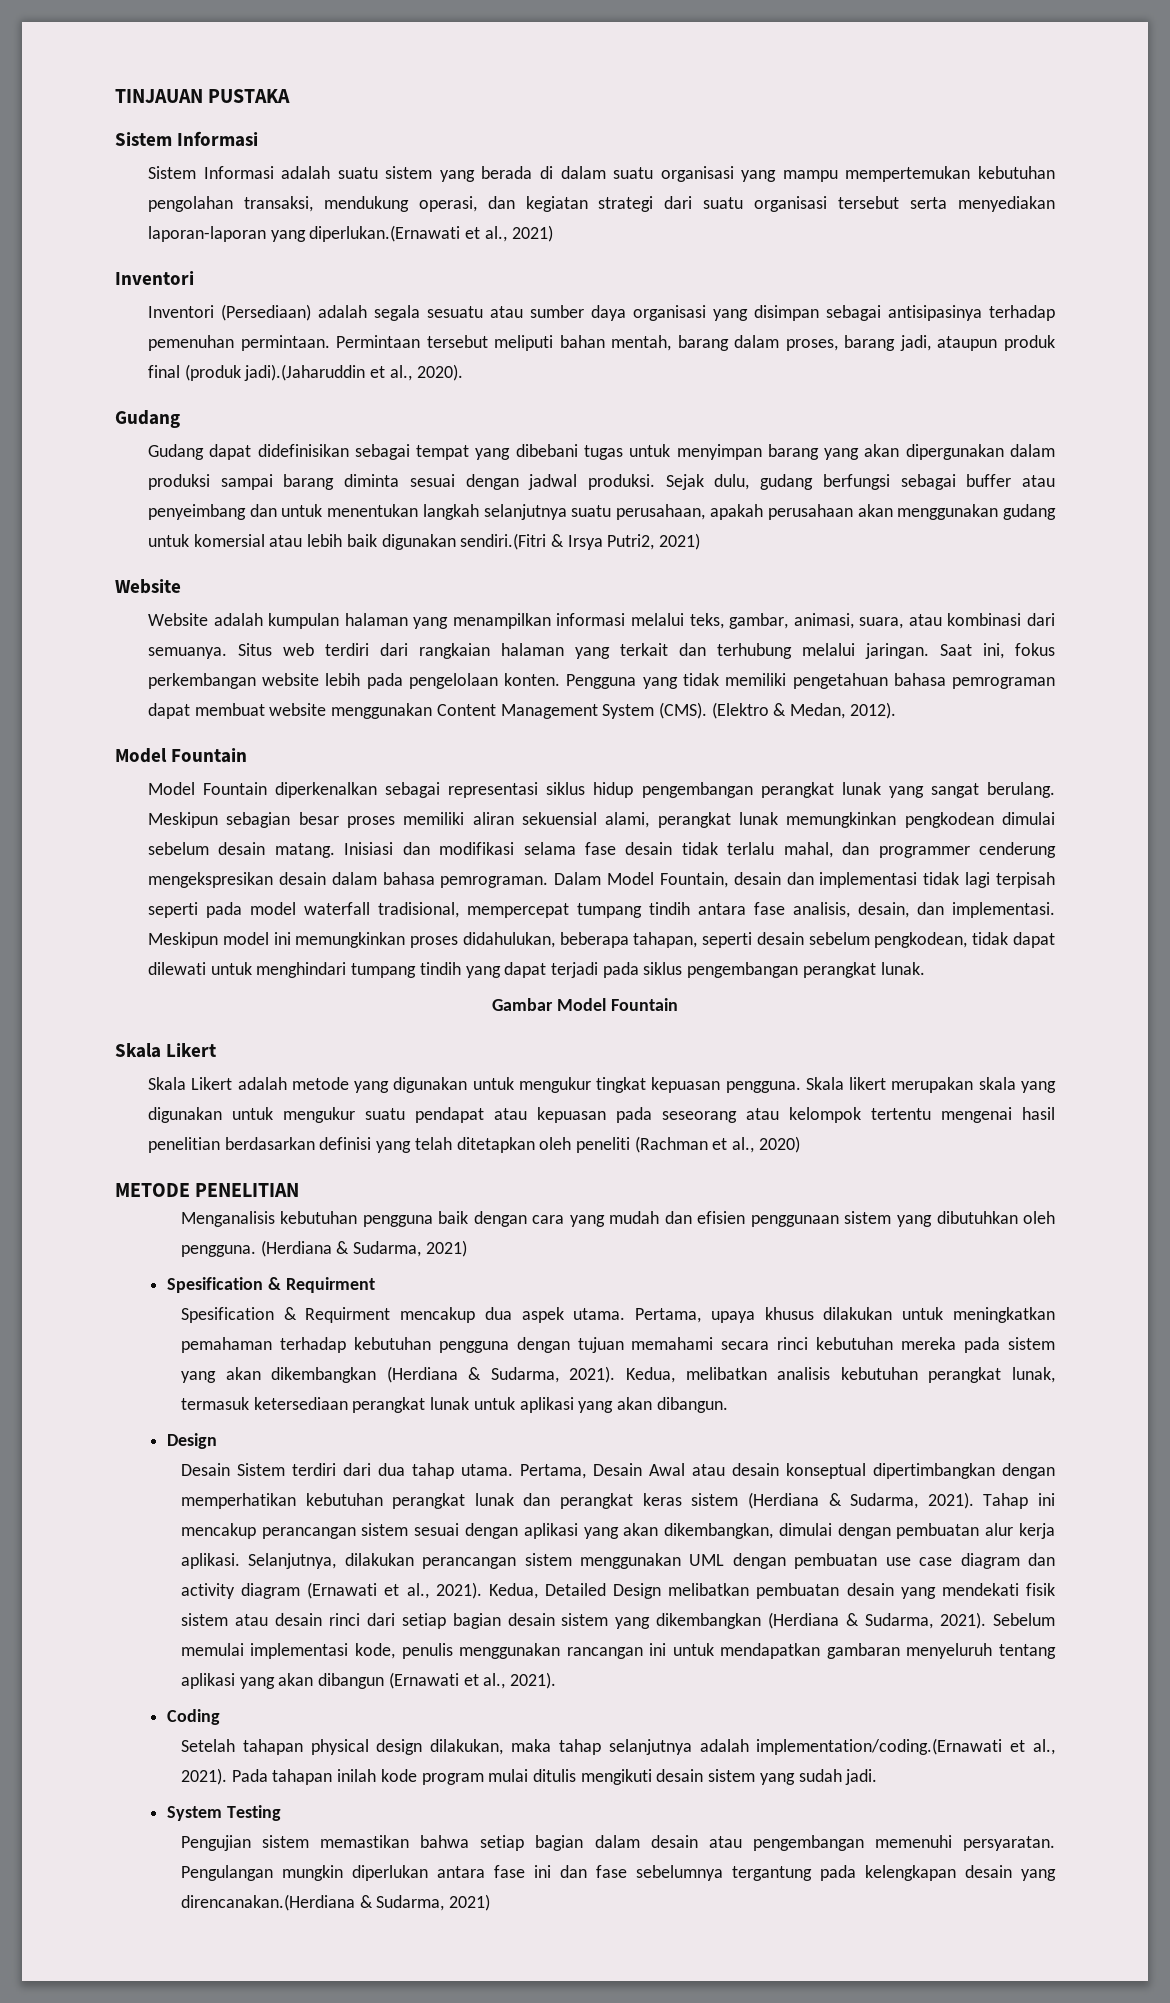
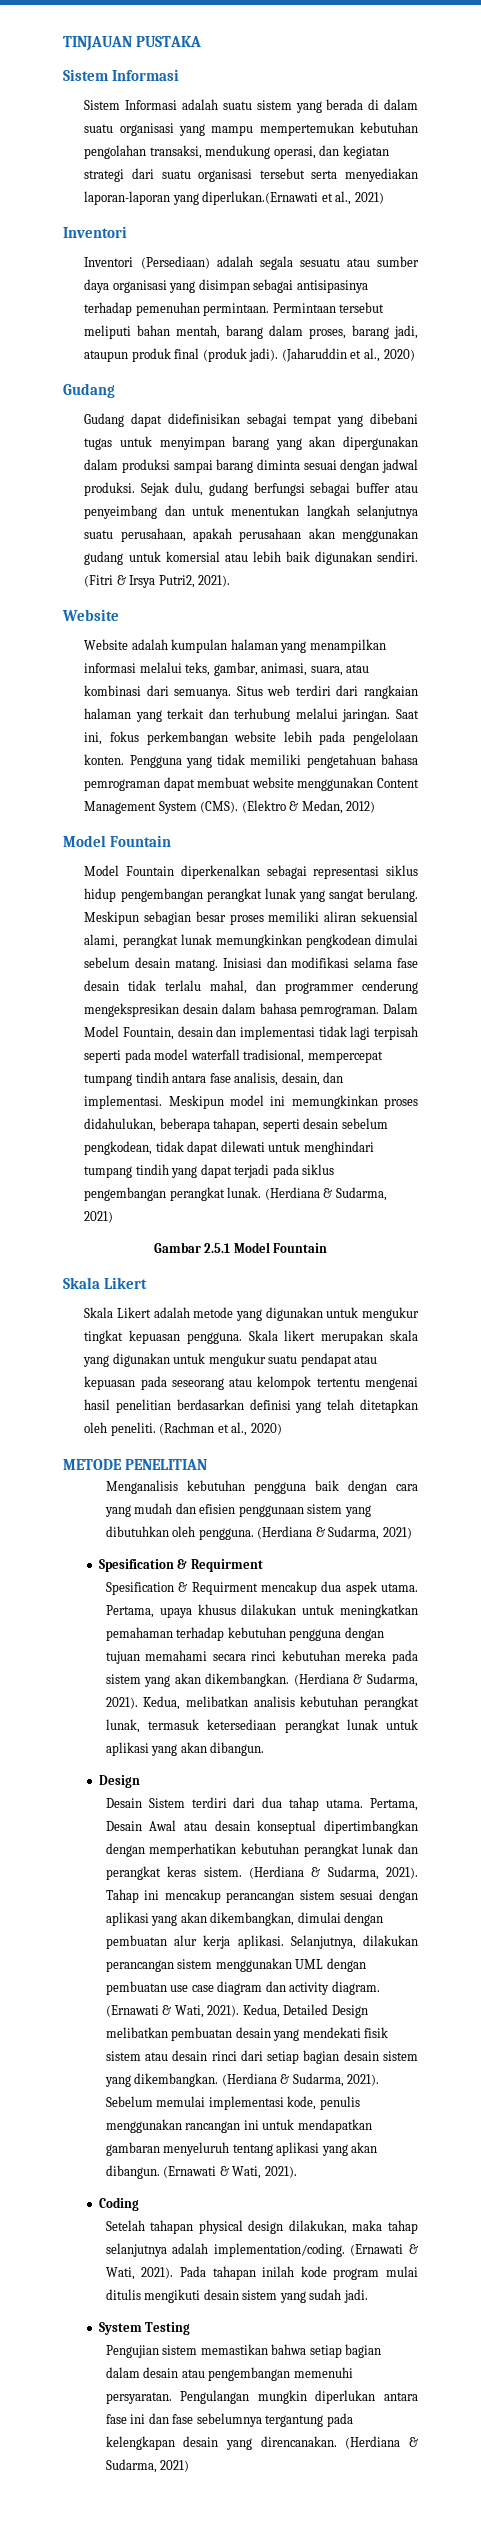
- Permintaan tersebut meliputi bahan mentah, barang dalam proses, barang jadi, ataupun produk final (produk jadi).(Jaharuddin et al., 2020).
+ Permintaan tersebut meliputi bahan mentah, barang dalam proses, barang jadi, ataupun produk final (produk jadi). (Jaharuddin et al., 2020)
- Sejak dulu, gudang berfungsi sebagai buffer atau penyeimbang dan untuk menentukan langkah selanjutnya suatu perusahaan, apakah perusahaan akan menggunakan gudang untuk komersial atau lebih baik digunakan sendiri.(Fitri & Irsya Putri2, 2021)
+ Sejak dulu, gudang berfungsi sebagai buffer atau penyeimbang dan untuk menentukan langkah selanjutnya suatu perusahaan, apakah perusahaan akan menggunakan gudang untuk komersial atau lebih baik digunakan sendiri. (Fitri & Irsya Putri2, 2021).
- (Elektro & Medan, 2012).
+ (Elektro & Medan, 2012)
- Meskipun model ini memungkinkan proses didahulukan, beberapa tahapan, seperti desain sebelum pengkodean, tidak dapat dilewati untuk menghindari tumpang tindih yang dapat terjadi pada siklus pengembangan perangkat lunak.
+ Meskipun model ini memungkinkan proses didahulukan, beberapa tahapan, seperti desain sebelum pengkodean, tidak dapat dilewati untuk menghindari tumpang tindih yang dapat terjadi pada siklus pengembangan perangkat lunak. (Herdiana & Sudarma, 2021)
- Gambar Model Fountain
+ Gambar 2.5.1 Model Fountain
- Skala likert merupakan skala yang digunakan untuk mengukur suatu pendapat atau kepuasan pada seseorang atau kelompok tertentu mengenai hasil penelitian berdasarkan definisi yang telah ditetapkan oleh peneliti (Rachman et al., 2020)
+ Skala likert merupakan skala yang digunakan untuk mengukur suatu pendapat atau kepuasan pada seseorang atau kelompok tertentu mengenai hasil penelitian berdasarkan definisi yang telah ditetapkan oleh peneliti. (Rachman et al., 2020)
- Pertama, upaya khusus dilakukan untuk meningkatkan pemahaman terhadap kebutuhan pengguna dengan tujuan memahami secara rinci kebutuhan mereka pada sistem yang akan dikembangkan (Herdiana & Sudarma, 2021).
+ Pertama, upaya khusus dilakukan untuk meningkatkan pemahaman terhadap kebutuhan pengguna dengan tujuan memahami secara rinci kebutuhan mereka pada sistem yang akan dikembangkan. (Herdiana & Sudarma, 2021).
- Pertama, Desain Awal atau desain konseptual dipertimbangkan dengan memperhatikan kebutuhan perangkat lunak dan perangkat keras sistem (Herdiana & Sudarma, 2021).
+ Pertama, Desain Awal atau desain konseptual dipertimbangkan dengan memperhatikan kebutuhan perangkat lunak dan perangkat keras sistem. (Herdiana & Sudarma, 2021).
- Selanjutnya, dilakukan perancangan sistem menggunakan UML dengan pembuatan use case diagram dan activity diagram (Ernawati et al., 2021).
+ Selanjutnya, dilakukan perancangan sistem menggunakan UML dengan pembuatan use case diagram dan activity diagram. (Ernawati & Wati, 2021).
- Kedua, Detailed Design melibatkan pembuatan desain yang mendekati fisik sistem atau desain rinci dari setiap bagian desain sistem yang dikembangkan (Herdiana & Sudarma, 2021).
+ Kedua, Detailed Design melibatkan pembuatan desain yang mendekati fisik sistem atau desain rinci dari setiap bagian desain sistem yang dikembangkan. (Herdiana & Sudarma, 2021).
- Sebelum memulai implementasi kode, penulis menggunakan rancangan ini untuk mendapatkan gambaran menyeluruh tentang aplikasi yang akan dibangun (Ernawati et al., 2021).
+ Sebelum memulai implementasi kode, penulis menggunakan rancangan ini untuk mendapatkan gambaran menyeluruh tentang aplikasi yang akan dibangun. (Ernawati & Wati, 2021).
- Setelah tahapan physical design dilakukan, maka tahap selanjutnya adalah implementation/coding.(Ernawati et al., 2021).
+ Setelah tahapan physical design dilakukan, maka tahap selanjutnya adalah implementation/coding. (Ernawati & Wati, 2021).
- Pengulangan mungkin diperlukan antara fase ini dan fase sebelumnya tergantung pada kelengkapan desain yang direncanakan.(Herdiana & Sudarma, 2021)
+ Pengulangan mungkin diperlukan antara fase ini dan fase sebelumnya tergantung pada kelengkapan desain yang direncanakan. (Herdiana & Sudarma, 2021)

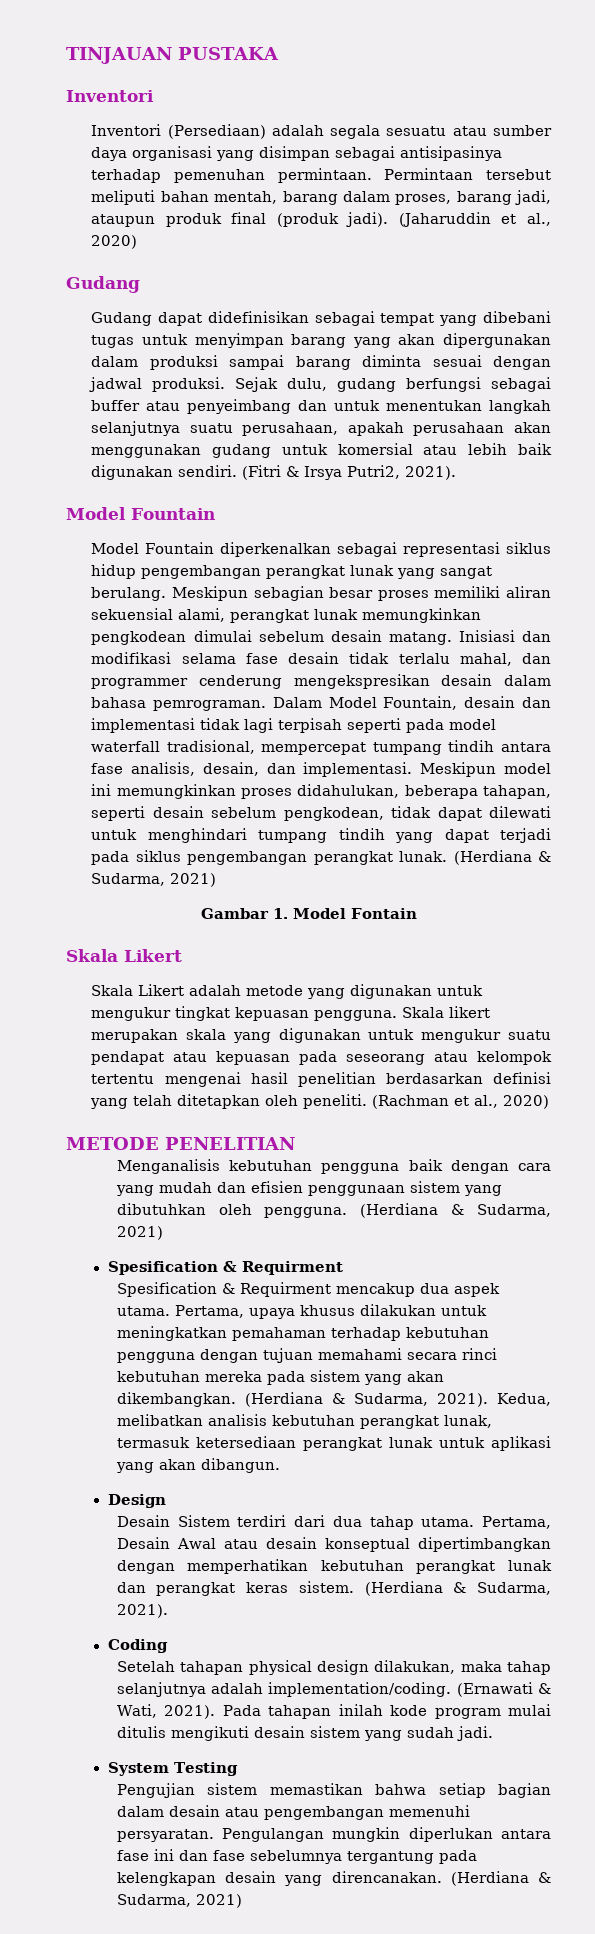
  TINJAUAN PUSTAKA
- Sistem Informasi
- Sistem Informasi adalah suatu sistem yang berada di dalam suatu organisasi yang mampu mempertemukan kebutuhan pengolahan transaksi, mendukung operasi, dan kegiatan strategi dari suatu organisasi tersebut serta menyediakan laporan-laporan yang diperlukan.(Ernawati et al., 2021)
  (Fitri & Irsya Putri2, 2021).
- Website
- Website adalah kumpulan halaman yang menampilkan informasi melalui teks, gambar, animasi, suara, atau kombinasi dari semuanya. Situs web terdiri dari rangkaian halaman yang terkait dan terhubung melalui jaringan. Saat ini, fokus perkembangan website lebih pada pengelolaan konten. Pengguna yang tidak memiliki pengetahuan bahasa pemrograman dapat membuat website menggunakan Content Management System (CMS). (Elektro & Medan, 2012)
- Gambar 2.5.1 Model Fountain
+ Gambar 1. Model Fontain
- Tahap ini mencakup perancangan sistem sesuai dengan aplikasi yang akan dikembangkan, dimulai dengan pembuatan alur kerja aplikasi. Selanjutnya, dilakukan perancangan sistem menggunakan UML dengan pembuatan use case diagram dan activity diagram. (Ernawati & Wati, 2021). Kedua, Detailed Design melibatkan pembuatan desain yang mendekati fisik sistem atau desain rinci dari setiap bagian desain sistem yang dikembangkan. (Herdiana & Sudarma, 2021). Sebelum memulai implementasi kode, penulis menggunakan rancangan ini untuk mendapatkan gambaran menyeluruh tentang aplikasi yang akan dibangun. (Ernawati & Wati, 2021).

